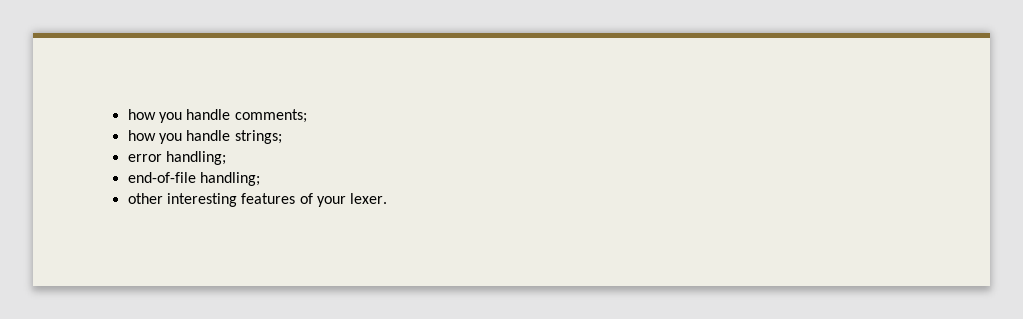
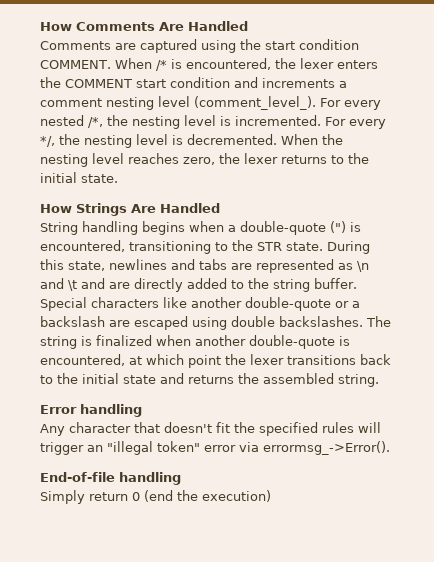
- how you handle comments;
- how you handle strings;
- error handling;
- end-of-file handling;
- other interesting features of your lexer.
+ How Comments Are Handled
+ Comments are captured using the start condition COMMENT. When /* is encountered, the lexer enters the COMMENT start condition and increments a comment nesting level (comment_level_). For every nested /*, the nesting level is incremented. For every */, the nesting level is decremented. When the nesting level reaches zero, the lexer returns to the initial state.
+ How Strings Are Handled
+ String handling begins when a double-quote (") is encountered, transitioning to the STR state. During this state, newlines and tabs are represented as \n and \t and are directly added to the string buffer. Special characters like another double-quote or a backslash are escaped using double backslashes. The string is finalized when another double-quote is encountered, at which point the lexer transitions back to the initial state and returns the assembled string.
+ Error handling
+ Any character that doesn't fit the specified rules will trigger an "illegal token" error via errormsg_->Error().
+ End-of-file handling
+ Simply return 0 (end the execution)

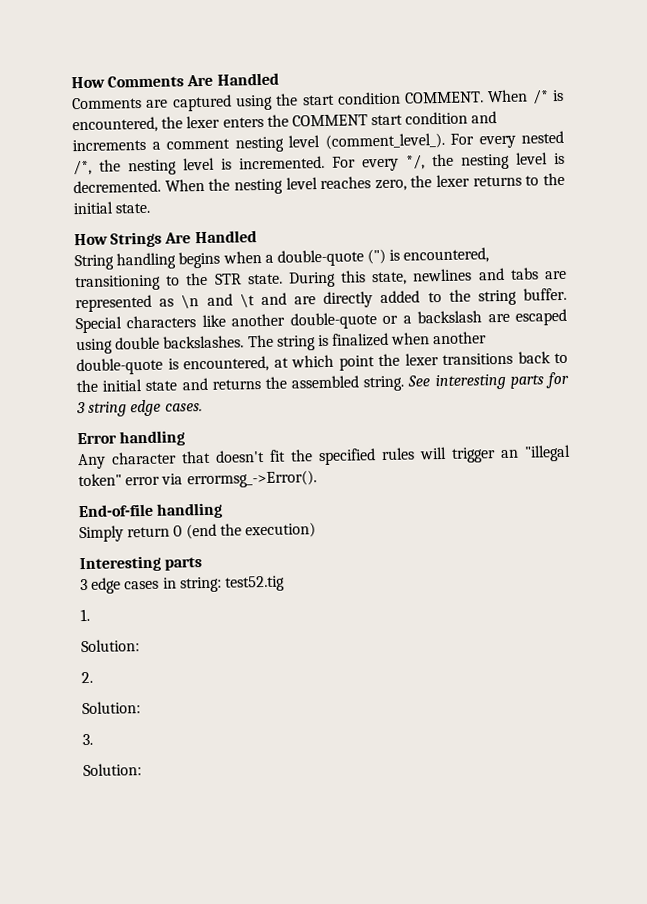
+ See interesting parts for 3 string edge cases.
+ Interesting parts
+ 3 edge cases in string: test52.tig
+ 1.
+ Solution:
+ 2.
+ Solution:
+ 3.
+ Solution:

